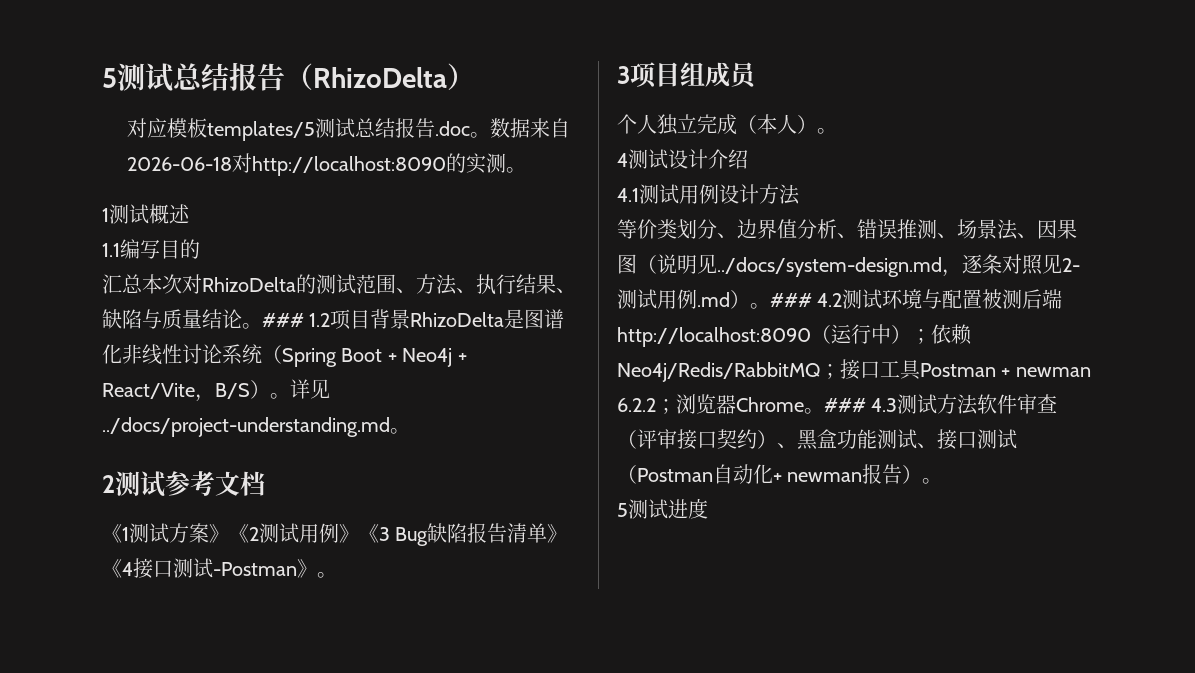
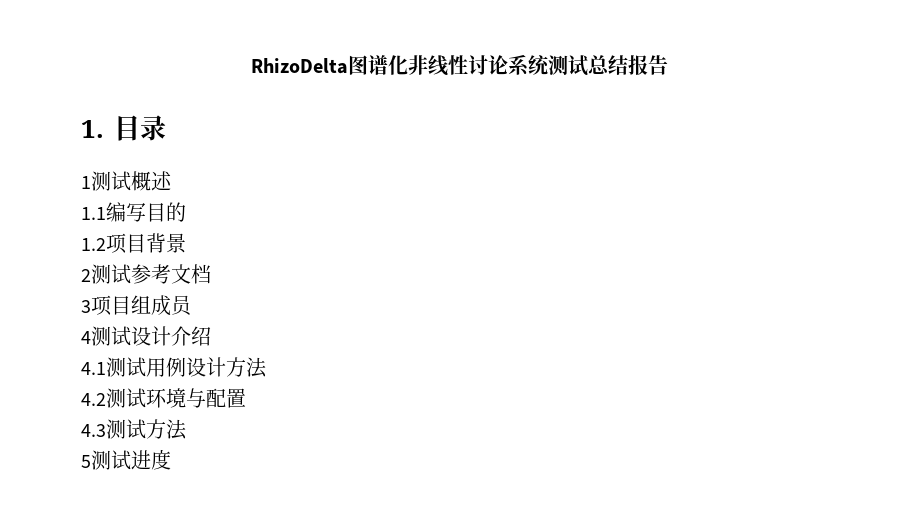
- 5测试总结报告（RhizoDelta）
- 对应模板templates/5测试总结报告.doc。数据来自2026-06-18对http://localhost:8090的实测。
+ RhizoDelta图谱化非线性讨论系统测试总结报告
+ 1.目录
- 汇总本次对RhizoDelta的测试范围、方法、执行结果、缺陷与质量结论。### 1.2项目背景RhizoDelta是图谱化非线性讨论系统（Spring Boot + Neo4j + React/Vite，B/S）。详见../docs/project-understanding.md。
+ 1.2项目背景
  2测试参考文档
- 《1测试方案》《2测试用例》《3 Bug缺陷报告清单》《4接口测试-Postman》。
  3项目组成员
- 个人独立完成（本人）。
- 等价类划分、边界值分析、错误推测、场景法、因果图（说明见../docs/system-design.md，逐条对照见2-测试用例.md）。### 4.2测试环境与配置被测后端http://localhost:8090（运行中）；依赖Neo4j/Redis/RabbitMQ；接口工具Postman + newman 6.2.2；浏览器Chrome。### 4.3测试方法软件审查（评审接口契约）、黑盒功能测试、接口测试（Postman自动化+ newman报告）。
+ 4.2测试环境与配置
+ 4.3测试方法

